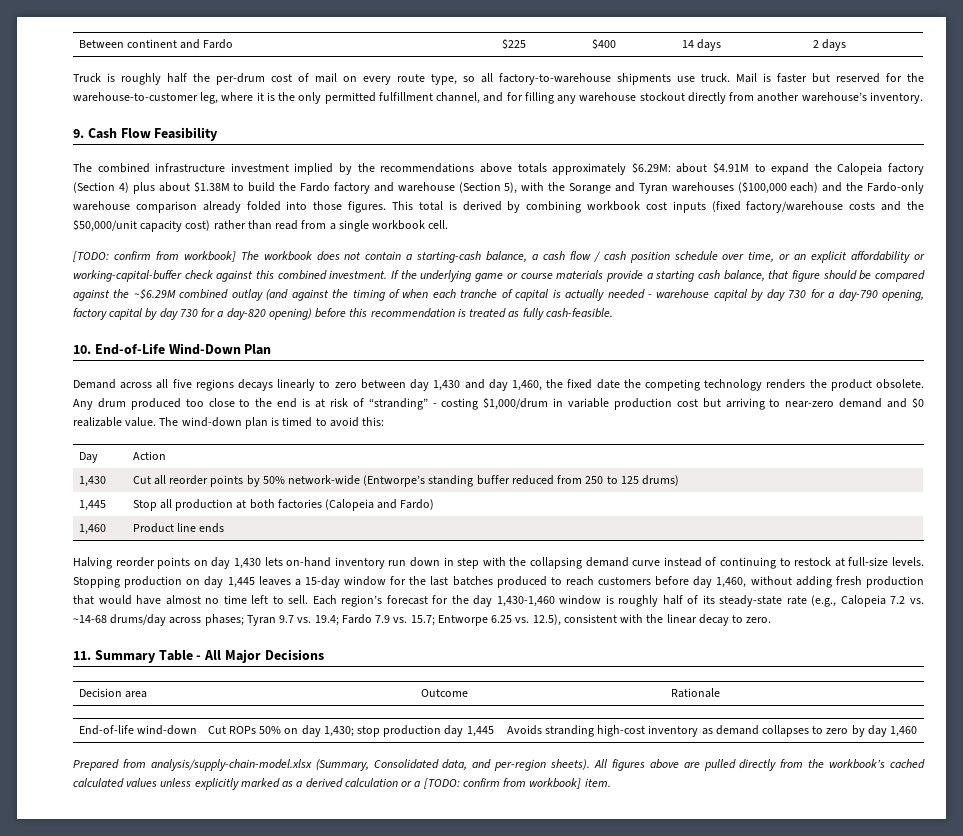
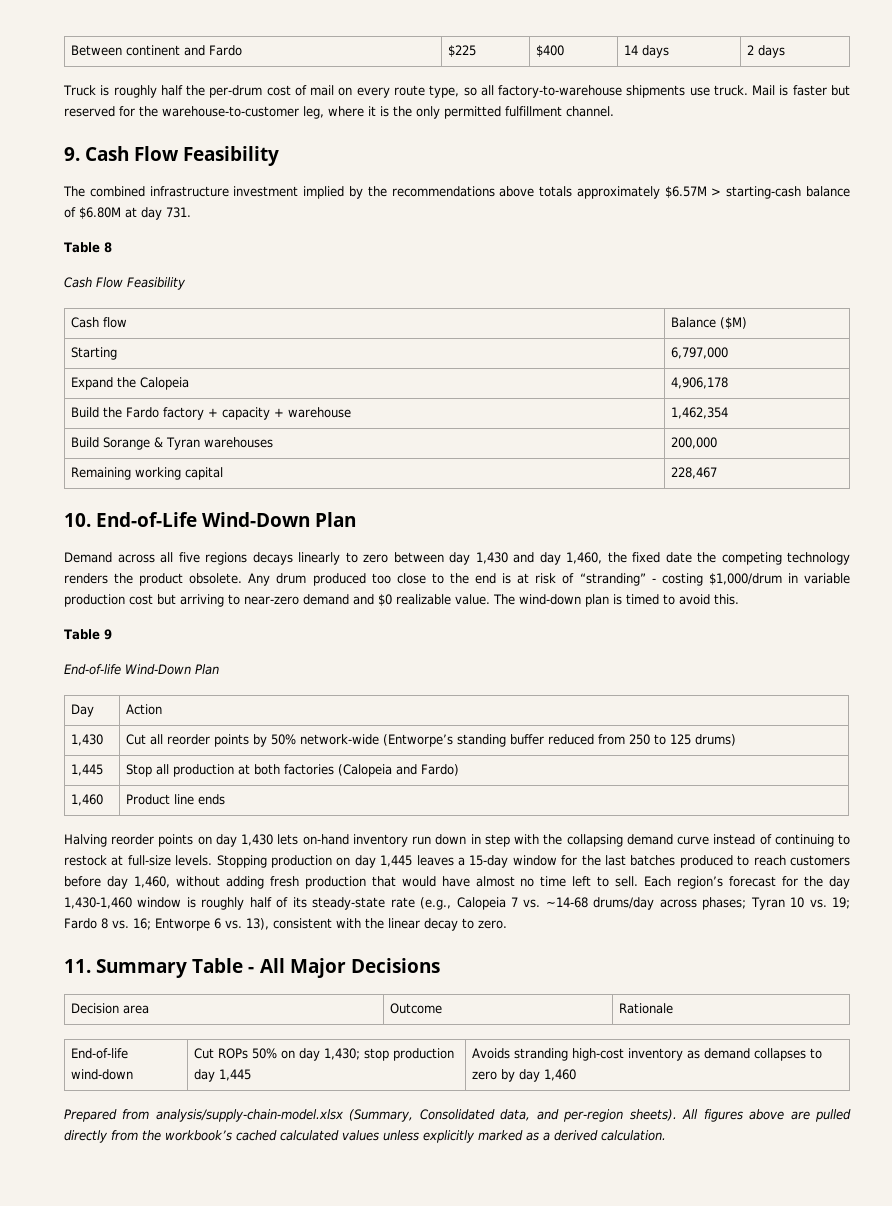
- Mail is faster but reserved for the warehouse-to-customer leg, where it is the only permitted fulfillment channel, and for filling any warehouse stockout directly from another warehouse’s inventory.
+ Mail is faster but reserved for the warehouse-to-customer leg, where it is the only permitted fulfillment channel.
- The combined infrastructure investment implied by the recommendations above totals approximately $6.29M: about $4.91M to expand the Calopeia factory (Section 4) plus about $1.38M to build the Fardo factory and warehouse (Section 5), with the Sorange and Tyran warehouses ($100,000 each) and the Fardo-only warehouse comparison already folded into those figures. This total is derived by combining workbook cost inputs (fixed factory/warehouse costs and the $50,000/unit capacity cost) rather than read from a single workbook cell.
- [TODO: confirm from workbook] The workbook does not contain a starting-cash balance, a cash flow / cash position schedule over time, or an explicit affordability or working-capital-buffer check against this combined investment. If the underlying game or course materials provide a starting cash balance, that figure should be compared against the ~$6.29M combined outlay (and against the timing of when each tranche of capital is actually needed - warehouse capital by day 730 for a day-790 opening, factory capital by day 730 for a day-820 opening) before this recommendation is treated as fully cash-feasible.
+ The combined infrastructure investment implied by the recommendations above totals approximately $6.57M > starting-cash balance of $6.80M at day 731.
+ Table 8
+ Cash Flow Feasibility
+ Cash flow | Balance ($M)
+ Starting | 6,797,000
+ Expand the Calopeia | 4,906,178
+ Build the Fardo factory + capacity + warehouse | 1,462,354
+ Build Sorange & Tyran warehouses | 200,000
+ Remaining working capital | 228,467
- The wind-down plan is timed to avoid this:
+ The wind-down plan is timed to avoid this.
+ Table 9
+ End-of-life Wind-Down Plan
- Each region’s forecast for the day 1,430-1,460 window is roughly half of its steady-state rate (e.g., Calopeia 7.2 vs. ~14-68 drums/day across phases; Tyran 9.7 vs. 19.4; Fardo 7.9 vs. 15.7; Entworpe 6.25 vs. 12.5), consistent with the linear decay to zero.
+ Each region’s forecast for the day 1,430-1,460 window is roughly half of its steady-state rate (e.g., Calopeia 7 vs. ~14-68 drums/day across phases; Tyran 10 vs. 19; Fardo 8 vs. 16; Entworpe 6 vs. 13), consistent with the linear decay to zero.
- All figures above are pulled directly from the workbook’s cached calculated values unless explicitly marked as a derived calculation or a [TODO: confirm from workbook] item.
+ All figures above are pulled directly from the workbook’s cached calculated values unless explicitly marked as a derived calculation.

